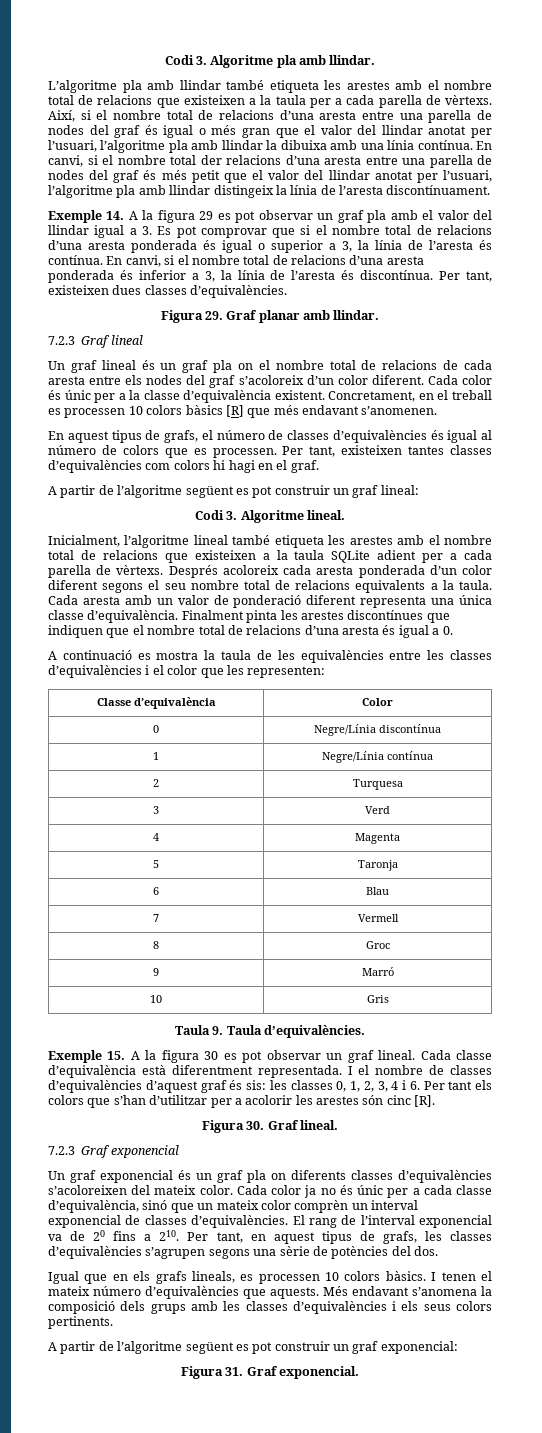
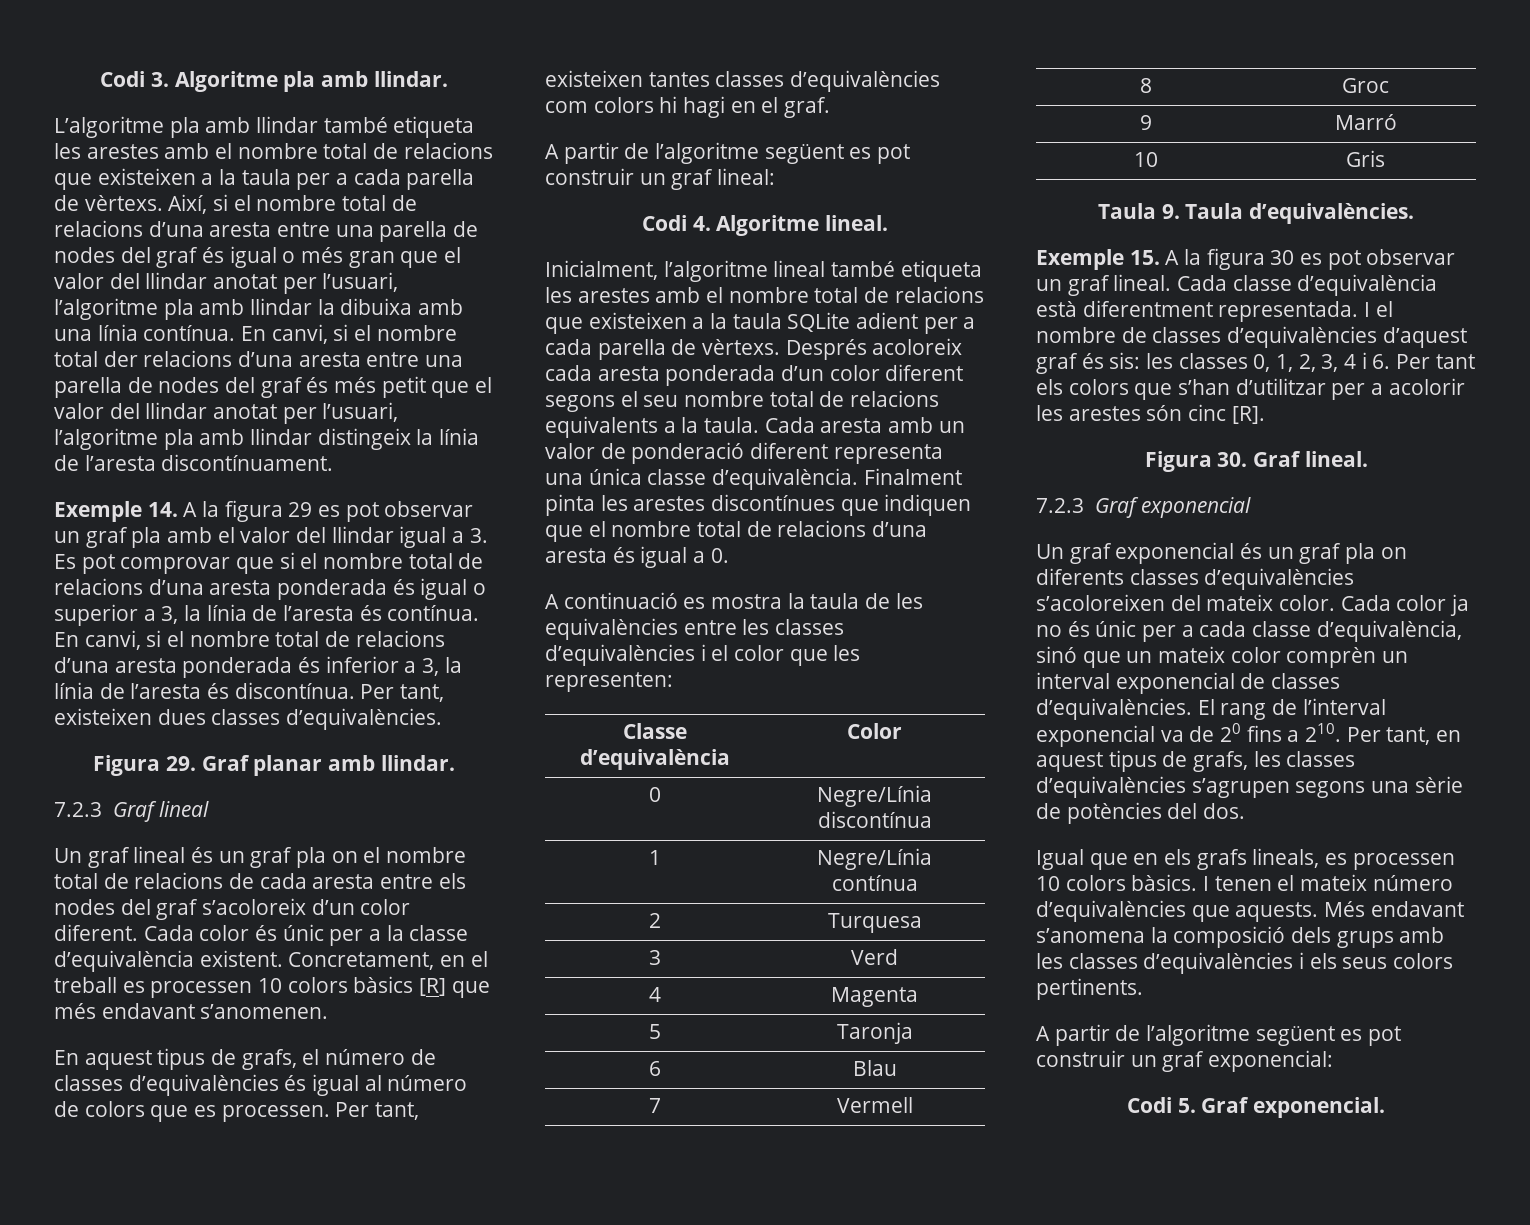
- Codi 3. Algoritme lineal.
+ Codi 4. Algoritme lineal.
- Figura 31. Graf exponencial.
+ Codi 5. Graf exponencial.

